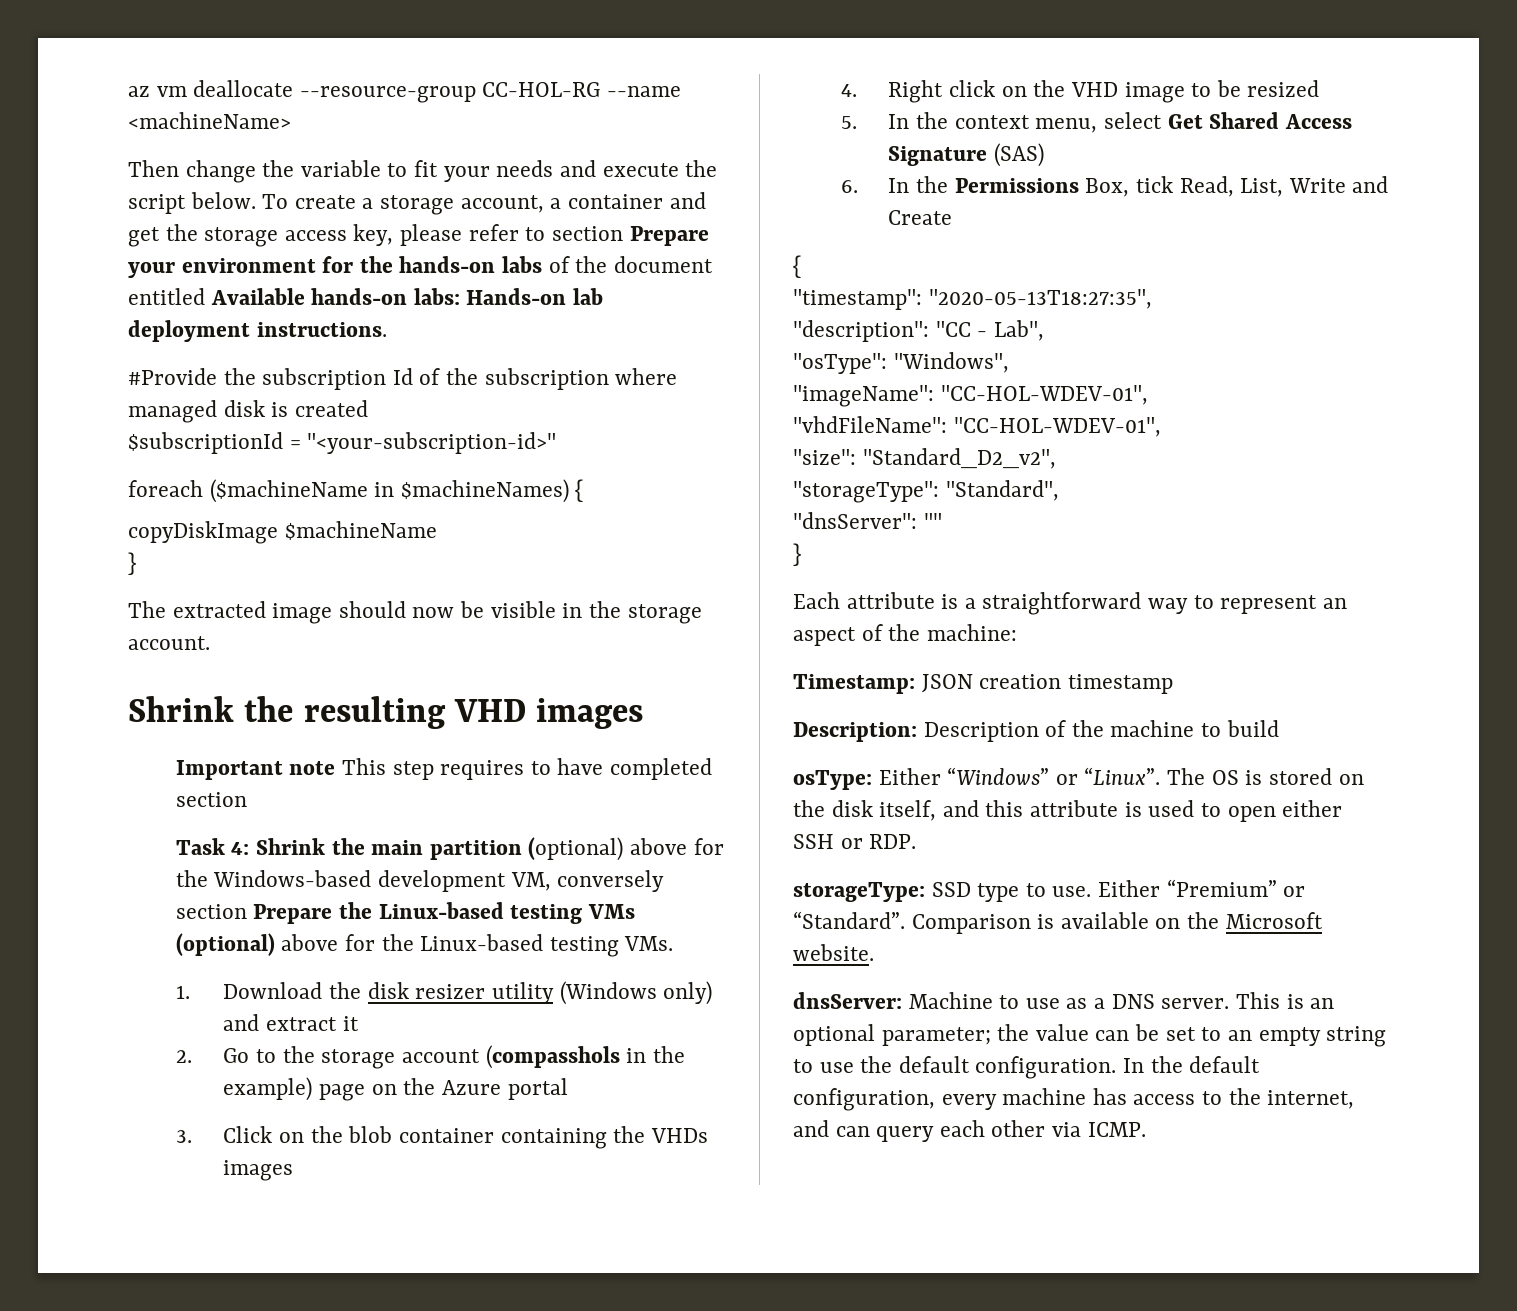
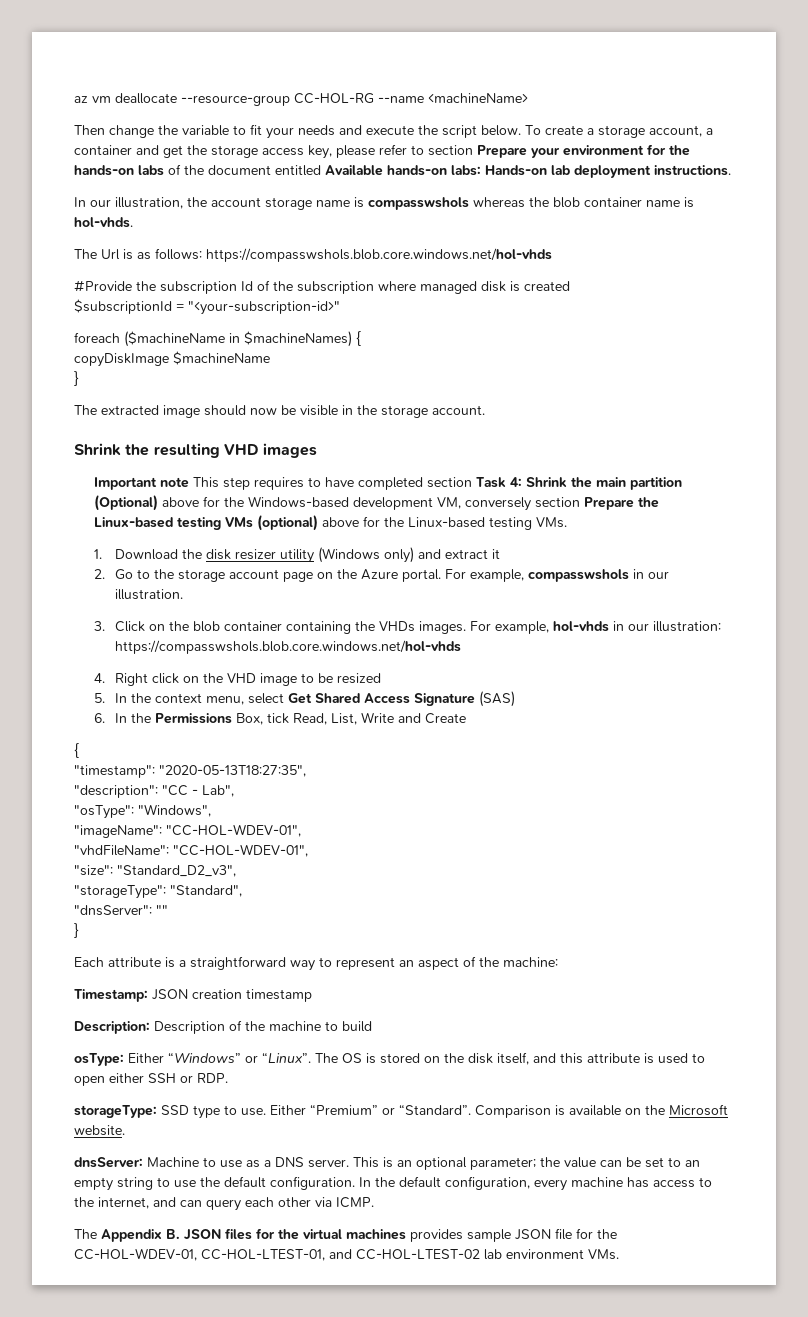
+ In our illustration, the account storage name is compasswshols whereas the blob container name is hol-vhds.
+ The Url is as follows: https://compasswshols.blob.core.windows.net/hol-vhds
- Important note This step requires to have completed section
- Task 4: Shrink the main partition (optional) above for the Windows-based development VM, conversely section Prepare the Linux-based testing VMs (optional) above for the Linux-based testing VMs.
+ Important note This step requires to have completed section Task 4: Shrink the main partition (Optional) above for the Windows-based development VM, conversely section Prepare the Linux-based testing VMs (optional) above for the Linux-based testing VMs.
- 2. Go to the storage account (compasshols in the example) page on the Azure portal
+ 2. Go to the storage account page on the Azure portal. For example, compasswshols in our illustration.
- 3. Click on the blob container containing the VHDs images
+ 3. Click on the blob container containing the VHDs images. For example, hol-vhds in our illustration: https://compasswshols.blob.core.windows.net/hol-vhds
- "size": "Standard_D2_v2",
+ "size": "Standard_D2_v3",
+ The Appendix B. JSON files for the virtual machines provides sample JSON file for the CC-HOL-WDEV-01, CC-HOL-LTEST-01, and CC-HOL-LTEST-02 lab environment VMs.

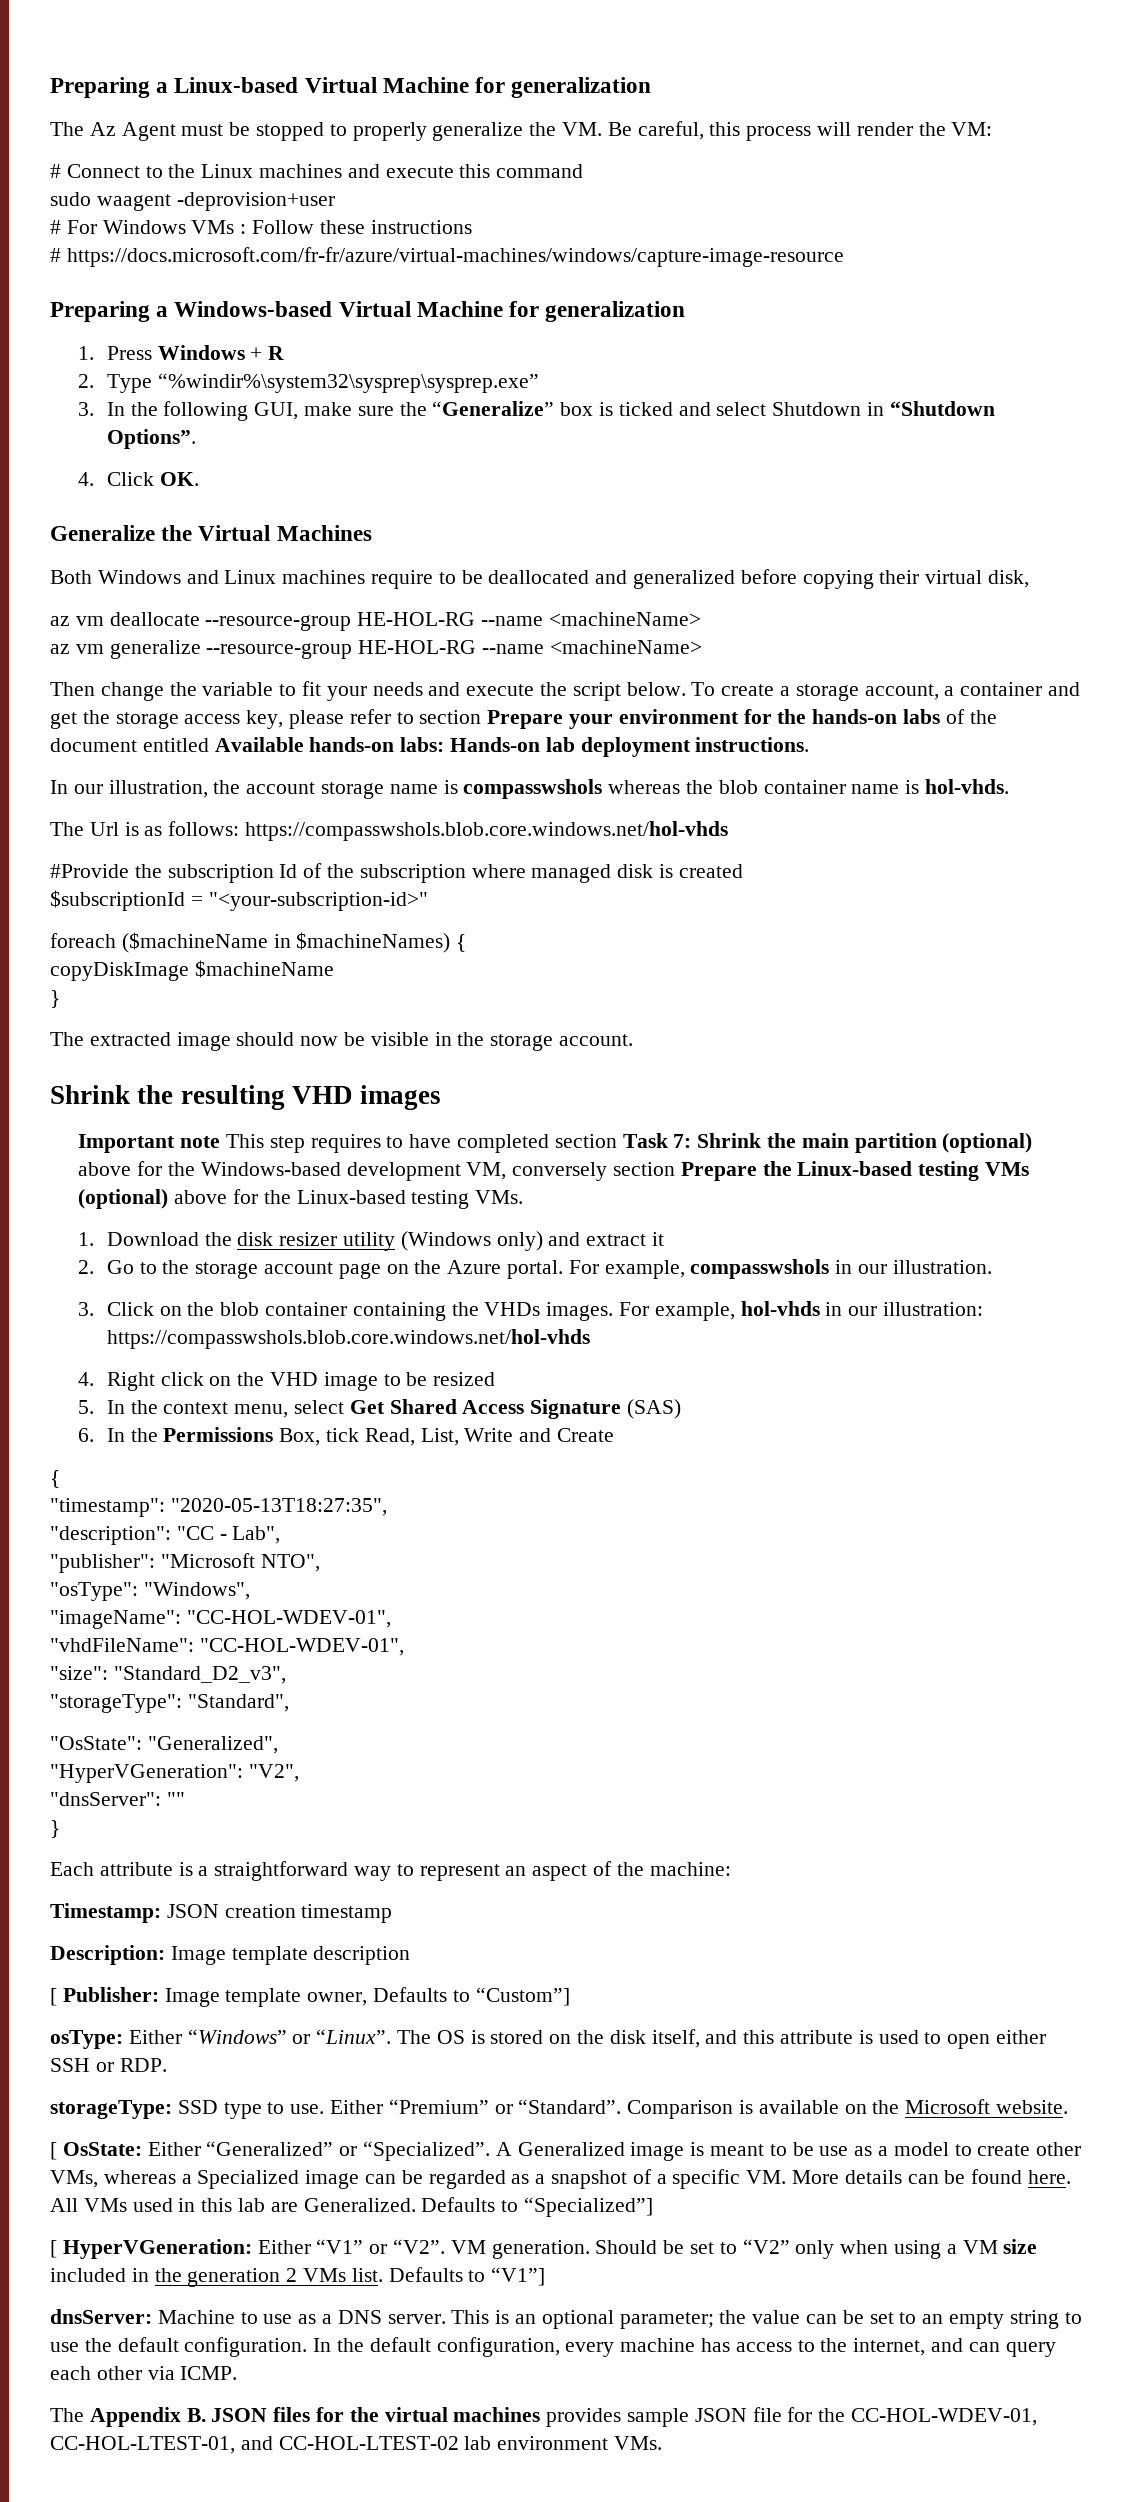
- az vm deallocate --resource-group CC-HOL-RG --name <machineName>
+ Preparing a Linux-based Virtual Machine for generalization
+ The Az Agent must be stopped to properly generalize the VM. Be careful, this process will render the VM:
+ # Connect to the Linux machines and execute this command
+ sudo waagent -deprovision+user
+ # For Windows VMs : Follow these instructions
+ # https://docs.microsoft.com/fr-fr/azure/virtual-machines/windows/capture-image-resource
+ Preparing a Windows-based Virtual Machine for generalization
+ 1. Press Windows + R
+ 2. Type “%windir%\system32\sysprep\sysprep.exe”
+ 3. In the following GUI, make sure the “Generalize” box is ticked and select Shutdown in “Shutdown Options”.
+ 4. Click OK.
+ Generalize the Virtual Machines
+ Both Windows and Linux machines require to be deallocated and generalized before copying their virtual disk,
+ az vm deallocate --resource-group HE-HOL-RG --name <machineName>
+ az vm generalize --resource-group HE-HOL-RG --name <machineName>
- Important note This step requires to have completed section Task 4: Shrink the main partition (Optional) above for the Windows-based development VM, conversely section Prepare the Linux-based testing VMs (optional) above for the Linux-based testing VMs.
+ Important note This step requires to have completed section Task 7: Shrink the main partition (optional) above for the Windows-based development VM, conversely section Prepare the Linux-based testing VMs (optional) above for the Linux-based testing VMs.
+ "publisher": "Microsoft NTO",
+ "OsState": "Generalized",
+ "HyperVGeneration": "V2",
- Description: Description of the machine to build
+ Description: Image template description
+ [ Publisher: Image template owner, Defaults to “Custom”]
+ [ OsState: Either “Generalized” or “Specialized”. A Generalized image is meant to be use as a model to create other VMs, whereas a Specialized image can be regarded as a snapshot of a specific VM. More details can be found here. All VMs used in this lab are Generalized. Defaults to “Specialized”]
+ [ HyperVGeneration: Either “V1” or “V2”. VM generation. Should be set to “V2” only when using a VM size included in the generation 2 VMs list. Defaults to “V1”]

